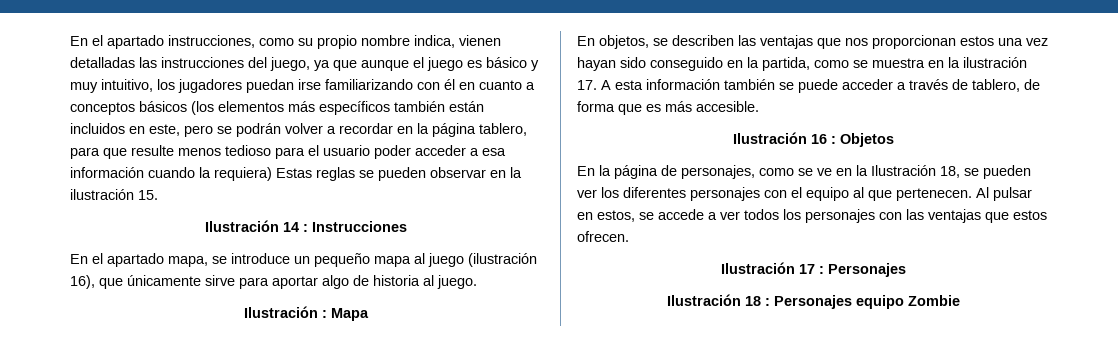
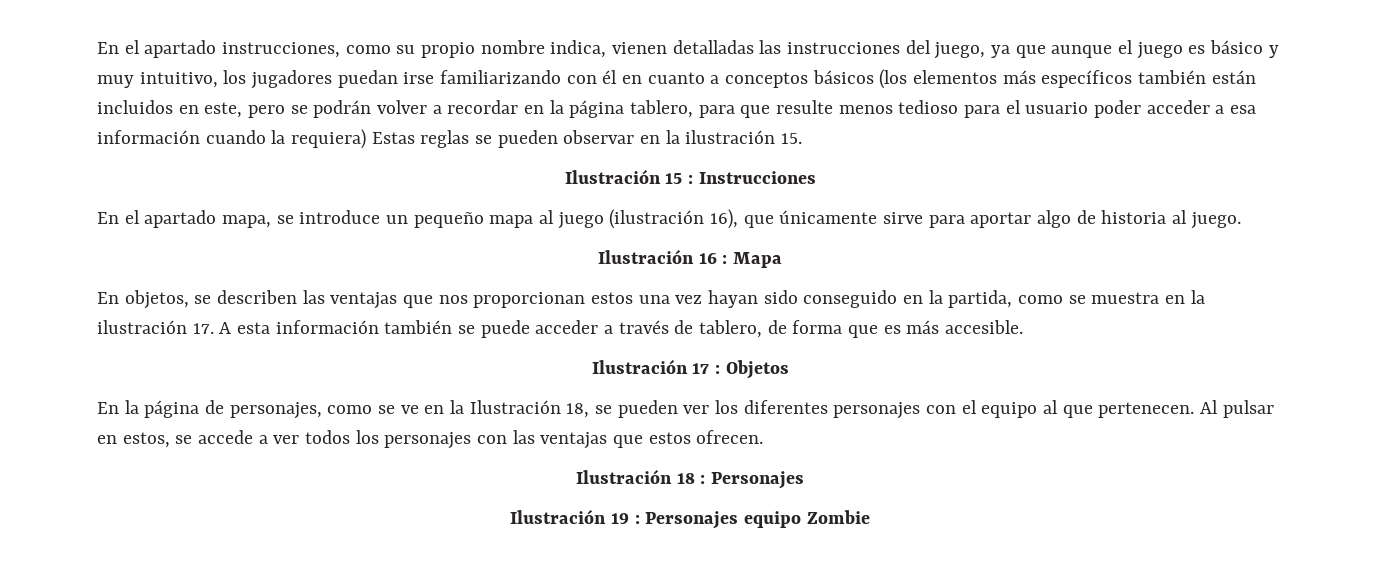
- Ilustración 14 : Instrucciones
+ Ilustración 15 : Instrucciones
- Ilustración : Mapa
+ Ilustración 16 : Mapa
- Ilustración 16 : Objetos
+ Ilustración 17 : Objetos
- Ilustración 17 : Personajes
+ Ilustración 18 : Personajes
- Ilustración 18 : Personajes equipo Zombie
+ Ilustración 19 : Personajes equipo Zombie

